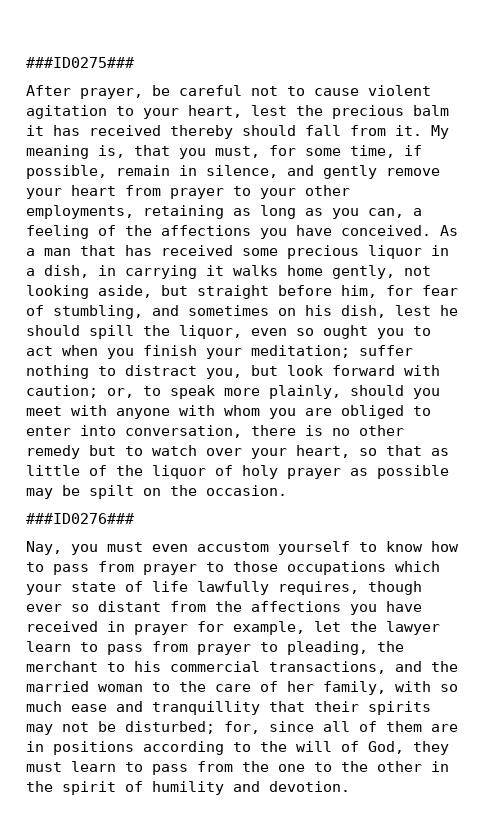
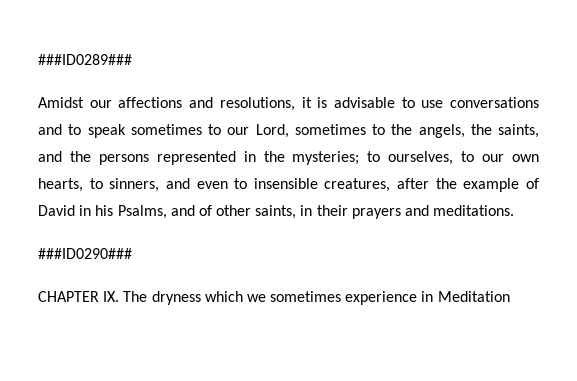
- ###ID0275###
- After prayer, be careful not to cause violent agitation to your heart, lest the precious balm it has received thereby should fall from it. My meaning is, that you must, for some time, if possible, remain in silence, and gently remove your heart from prayer to your other employments, retaining as long as you can, a feeling of the affections you have conceived. As a man that has received some precious liquor in a dish, in carrying it walks home gently, not looking aside, but straight before him, for fear of stumbling, and sometimes on his dish, lest he should spill the liquor, even so ought you to act when you finish your meditation; suffer nothing to distract you, but look forward with caution; or, to speak more plainly, should you meet with anyone with whom you are obliged to enter into conversation, there is no other remedy but to watch over your heart, so that as little of the liquor of holy prayer as possible may be spilt on the occasion.
- ###ID0276###
- Nay, you must even accustom yourself to know how to pass from prayer to those occupations which your state of life lawfully requires, though ever so distant from the affections you have received in prayer for example, let the lawyer learn to pass from prayer to pleading, the merchant to his commercial transactions, and the married woman to the care of her family, with so much ease and tranquillity that their spirits may not be disturbed; for, since all of them are in positions according to the will of God, they must learn to pass from the one to the other in the spirit of humility and devotion.
+ ###ID0289###
+ Amidst our affections and resolutions, it is advisable to use conversations and to speak sometimes to our Lord, sometimes to the angels, the saints, and the persons represented in the mysteries; to ourselves, to our own hearts, to sinners, and even to insensible creatures, after the example of David in his Psalms, and of other saints, in their prayers and meditations.
+ ###ID0290###
+ CHAPTER IX. The dryness which we sometimes experience in Meditation

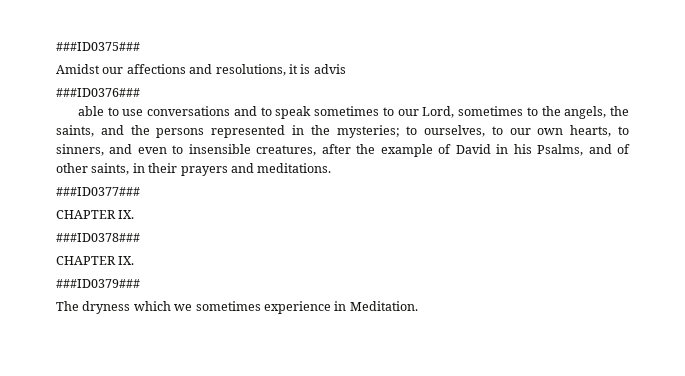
- ###ID0289###
+ ###ID0375###
- Amidst our affections and resolutions, it is advisable to use conversations and to speak sometimes to our Lord, sometimes to the angels, the saints, and the persons represented in the mysteries; to ourselves, to our own hearts, to sinners, and even to insensible creatures, after the example of David in his Psalms, and of other saints, in their prayers and meditations.
+ Amidst our affections and resolutions, it is advis
+ ###ID0376###
+ able to use conversations and to speak sometimes to our Lord, sometimes to the angels, the saints, and the persons represented in the mysteries; to ourselves, to our own hearts, to sinners, and even to insensible creatures, after the example of David in his Psalms, and of other saints, in their prayers and meditations.
- ###ID0290###
- CHAPTER IX. The dryness which we sometimes experience in Meditation
+ ###ID0377###
+ CHAPTER IX.
+ ###ID0378###
+ CHAPTER IX.
+ ###ID0379###
+ The dryness which we sometimes experience in Meditation.

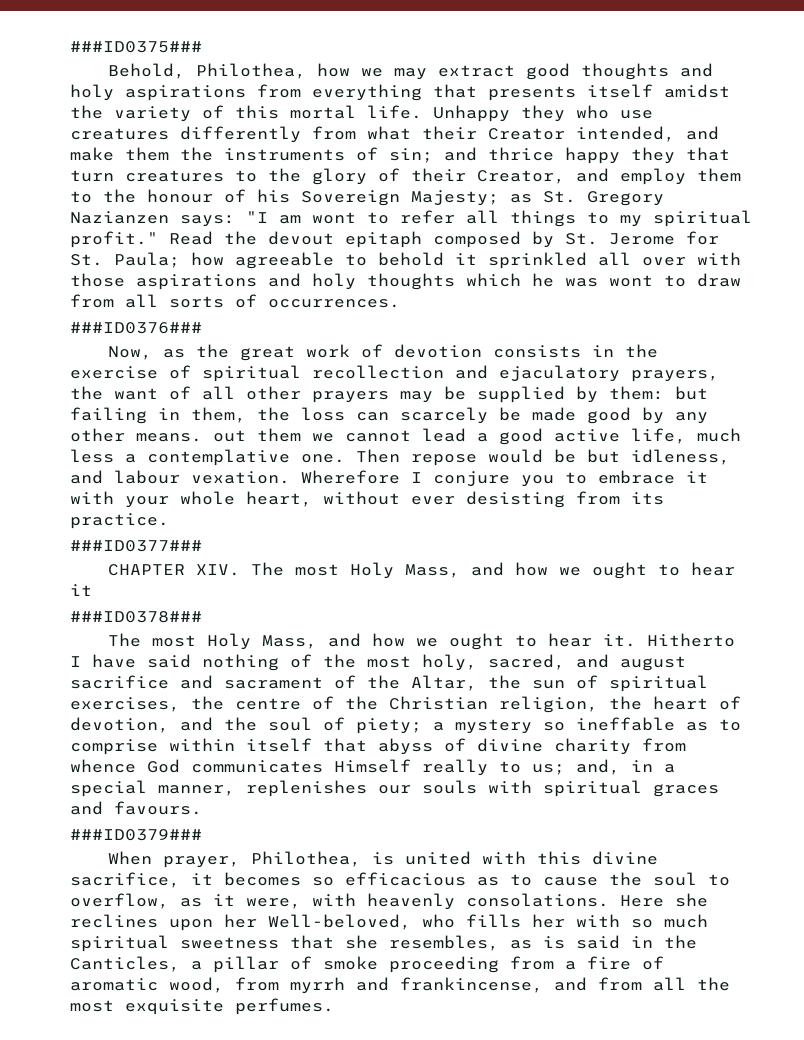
- Amidst our affections and resolutions, it is advis
+ Behold, Philothea, how we may extract good thoughts and holy aspirations from everything that presents itself amidst the variety of this mortal life. Unhappy they who use creatures differently from what their Creator intended, and make them the instruments of sin; and thrice happy they that turn creatures to the glory of their Creator, and employ them to the honour of his Sovereign Majesty; as St. Gregory Nazianzen says: "I am wont to refer all things to my spiritual profit." Read the devout epitaph composed by St. Jerome for St. Paula; how agreeable to behold it sprinkled all over with those aspirations and holy thoughts which he was wont to draw from all sorts of occurrences.
  ###ID0376###
- able to use conversations and to speak sometimes to our Lord, sometimes to the angels, the saints, and the persons represented in the mysteries; to ourselves, to our own hearts, to sinners, and even to insensible creatures, after the example of David in his Psalms, and of other saints, in their prayers and meditations.
+ Now, as the great work of devotion consists in the exercise of spiritual recollection and ejaculatory prayers, the want of all other prayers may be supplied by them: but failing in them, the loss can scarcely be made good by any other means. out them we cannot lead a good active life, much less a contemplative one. Then repose would be but idleness, and labour vexation. Wherefore I conjure you to embrace it with your whole heart, without ever desisting from its practice.
  ###ID0377###
- CHAPTER IX.
+ CHAPTER XIV. The most Holy Mass, and how we ought to hear it
  ###ID0378###
- CHAPTER IX.
+ The most Holy Mass, and how we ought to hear it. Hitherto I have said nothing of the most holy, sacred, and august sacrifice and sacrament of the Altar, the sun of spiritual exercises, the centre of the Christian religion, the heart of devotion, and the soul of piety; a mystery so ineffable as to comprise within itself that abyss of divine charity from whence God communicates Himself really to us; and, in a special manner, replenishes our souls with spiritual graces and favours.
  ###ID0379###
- The dryness which we sometimes experience in Meditation.
+ When prayer, Philothea, is united with this divine sacrifice, it becomes so efficacious as to cause the soul to overflow, as it were, with heavenly consolations. Here she reclines upon her Well-beloved, who fills her with so much spiritual sweetness that she resembles, as is said in the Canticles, a pillar of smoke proceeding from a fire of aromatic wood, from myrrh and frankincense, and from all the most exquisite perfumes.

